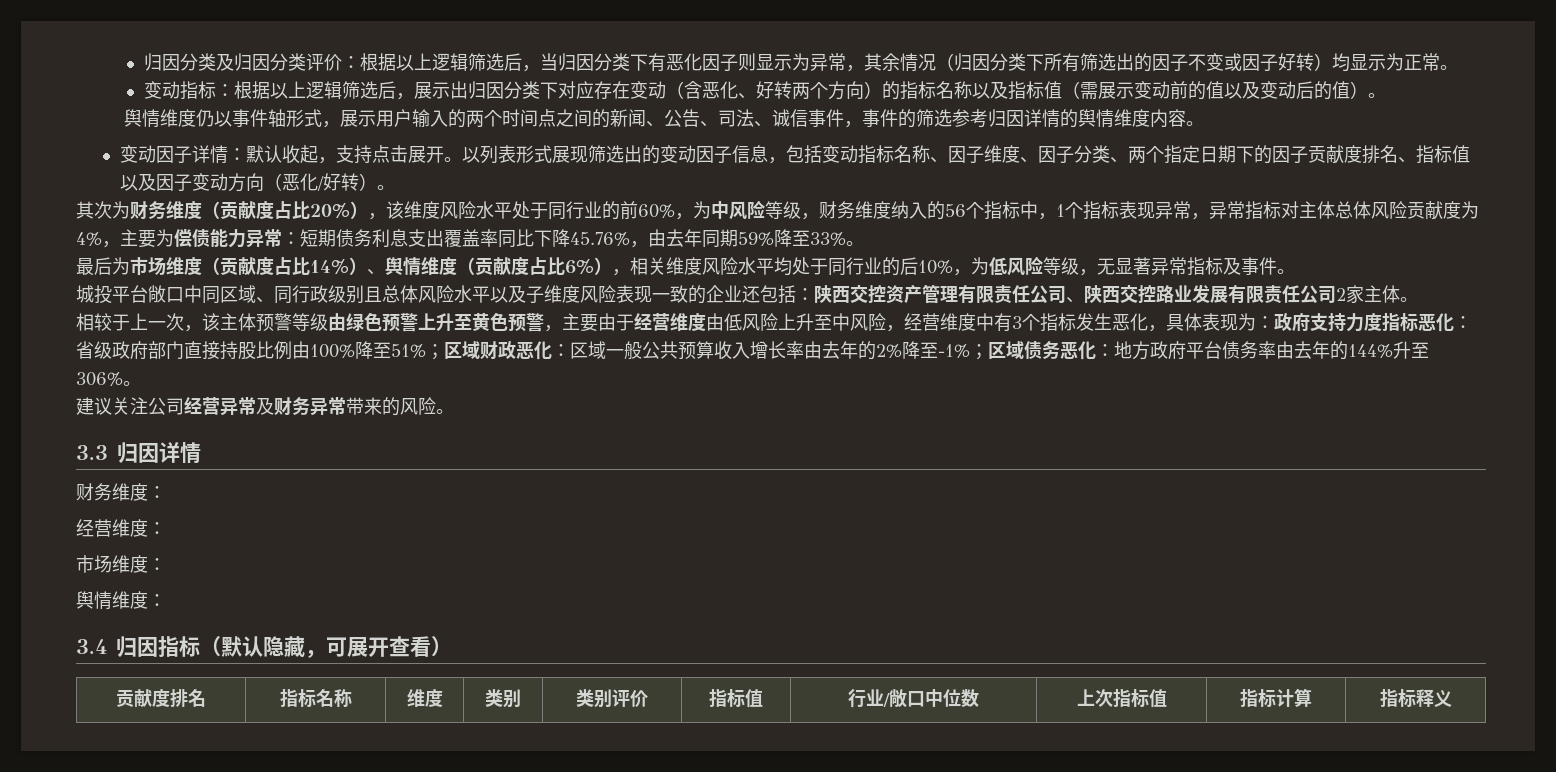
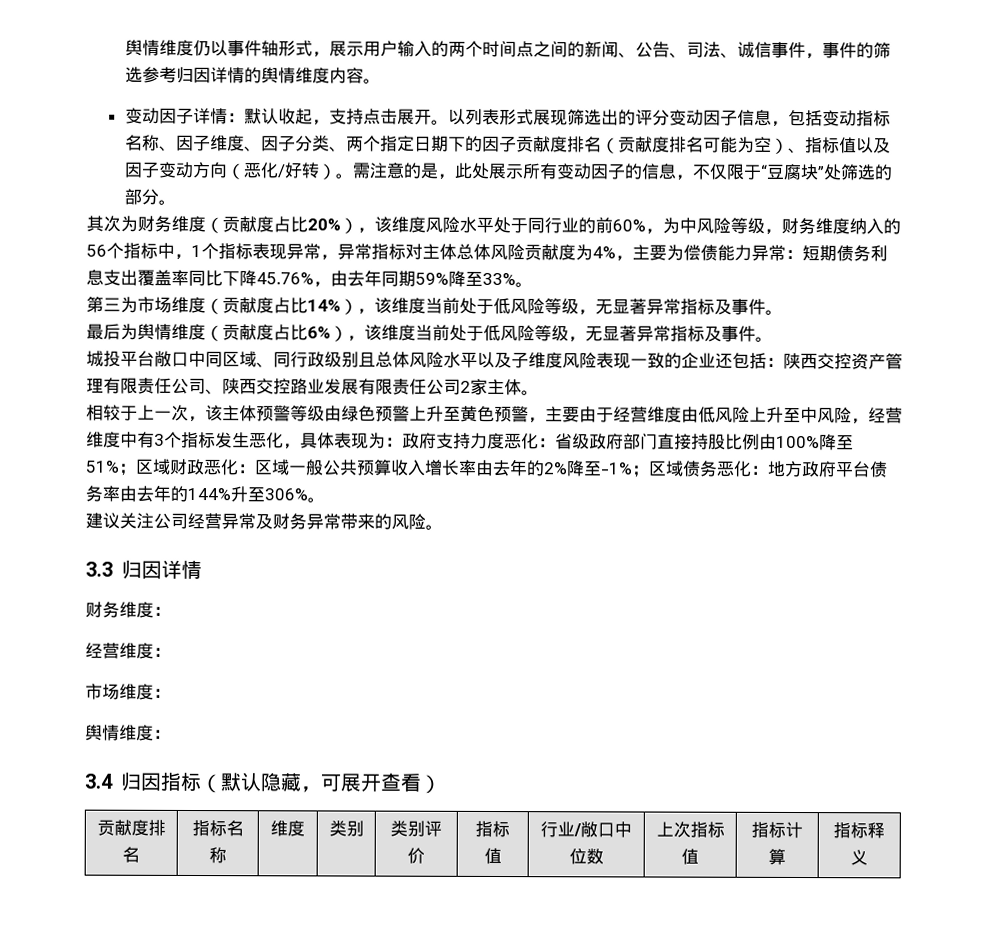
- 归因分类及归因分类评价：根据以上逻辑筛选后，当归因分类下有恶化因子则显示为异常，其余情况（归因分类下所有筛选出的因子不变或因子好转）均显示为正常。
- 变动指标：根据以上逻辑筛选后，展示出归因分类下对应存在变动（含恶化、好转两个方向）的指标名称以及指标值（需展示变动前的值以及变动后的值）。
- 以列表形式展现筛选出的变动因子信息，包括变动指标名称、因子维度、因子分类、两个指定日期下的因子贡献度排名、指标值以及因子变动方向（恶化/好转）。
+ 以列表形式展现筛选出的评分变动因子信息，包括变动指标名称、因子维度、因子分类、两个指定日期下的因子贡献度排名（贡献度排名可能为空）、指标值以及因子变动方向（恶化/好转）。需注意的是，此处展示所有变动因子的信息，不仅限于“豆腐块”处筛选的部分。
- 最后为市场维度（贡献度占比14%）、舆情维度（贡献度占比6%），相关维度风险水平均处于同行业的后10%，为低风险等级，无显著异常指标及事件。
+ 第三为市场维度（贡献度占比14%），该维度当前处于低风险等级，无显著异常指标及事件。
+ 最后为舆情维度（贡献度占比6%），该维度当前处于低风险等级，无显著异常指标及事件。
- 政府支持力度指标恶化：
+ 政府支持力度恶化：

